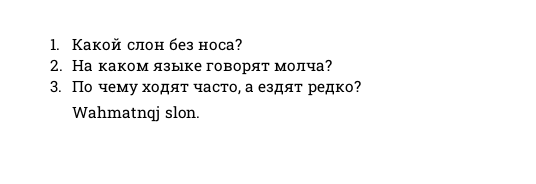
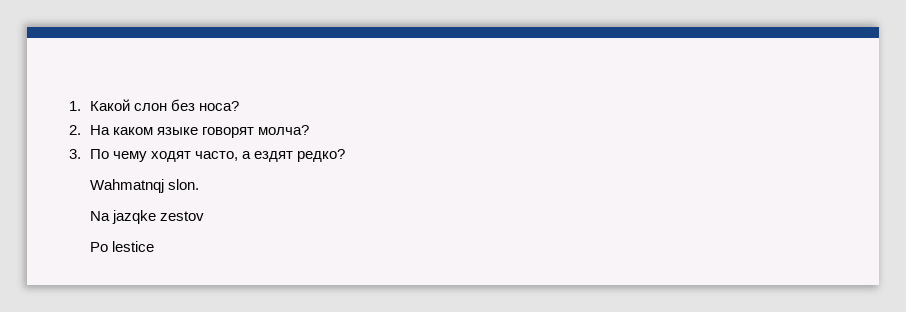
+ Na jazqke zestov
+ Po lestice

